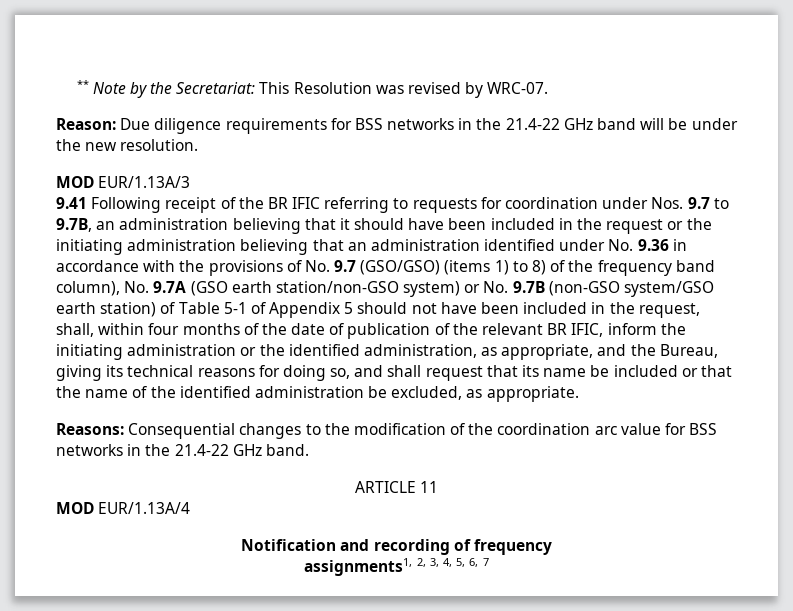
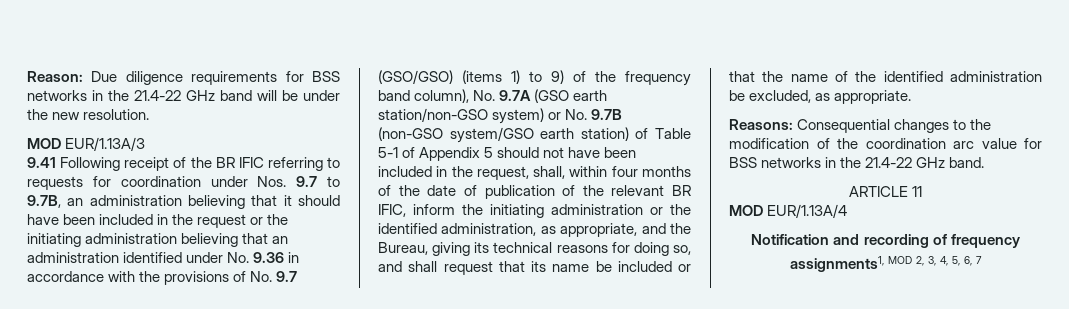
- ** Note by the Secretariat: This Resolution was revised by WRC-07.
- 9.41 Following receipt of the BR IFIC referring to requests for coordination under Nos. 9.7 to 9.7B, an administration believing that it should have been included in the request or the initiating administration believing that an administration identified under No. 9.36 in accordance with the provisions of No. 9.7 (GSO/GSO) (items 1) to 8) of the frequency band column), No. 9.7A (GSO earth station/non-GSO system) or No. 9.7B (non-GSO system/GSO earth station) of Table 5-1 of Appendix 5 should not have been included in the request, shall, within four months of the date of publication of the relevant BR IFIC, inform the initiating administration or the identified administration, as appropriate, and the Bureau, giving its technical reasons for doing so, and shall request that its name be included or that the name of the identified administration be excluded, as appropriate.
+ 9.41 Following receipt of the BR IFIC referring to requests for coordination under Nos. 9.7 to 9.7B, an administration believing that it should have been included in the request or the initiating administration believing that an administration identified under No. 9.36 in accordance with the provisions of No. 9.7 (GSO/GSO) (items 1) to 9) of the frequency band column), No. 9.7A (GSO earth station/non-GSO system) or No. 9.7B (non-GSO system/GSO earth station) of Table 5-1 of Appendix 5 should not have been included in the request, shall, within four months of the date of publication of the relevant BR IFIC, inform the initiating administration or the identified administration, as appropriate, and the Bureau, giving its technical reasons for doing so, and shall request that its name be included or that the name of the identified administration be excluded, as appropriate.
- assignments1, 2, 3, 4, 5, 6, 7
+ assignments1, MOD 2, 3, 4, 5, 6, 7

